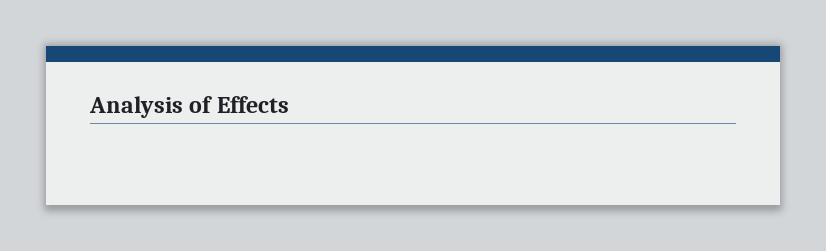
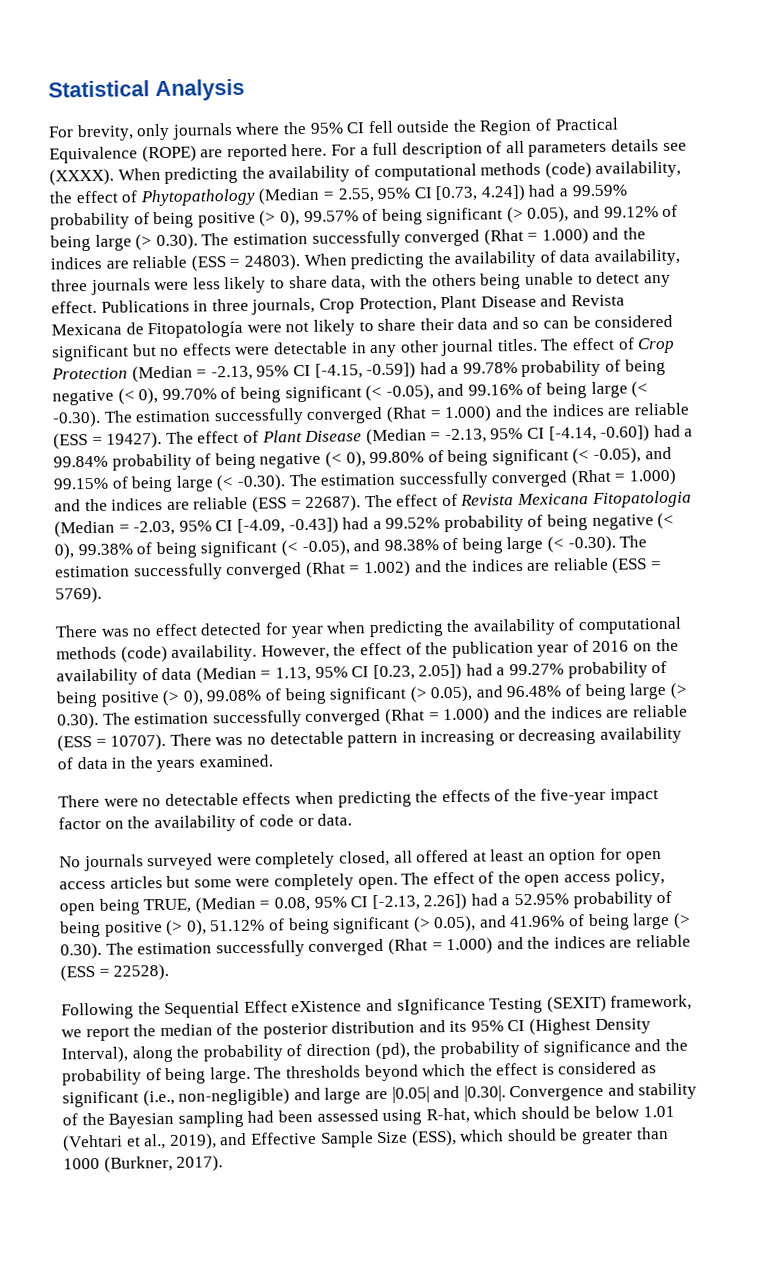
- Analysis of Effects
+ Statistical Analysis
+ For brevity, only journals where the 95% CI fell outside the Region of Practical Equivalence (ROPE) are reported here. For a full description of all parameters details see (XXXX). When predicting the availability of computational methods (code) availability, the effect of Phytopathology (Median = 2.55, 95% CI [0.73, 4.24]) had a 99.59% probability of being positive (> 0), 99.57% of being significant (> 0.05), and 99.12% of being large (> 0.30). The estimation successfully converged (Rhat = 1.000) and the indices are reliable (ESS = 24803). When predicting the availability of data availability, three journals were less likely to share data, with the others being unable to detect any effect. Publications in three journals, Crop Protection, Plant Disease and Revista Mexicana de Fitopatología were not likely to share their data and so can be considered significant but no effects were detectable in any other journal titles. The effect of Crop Protection (Median = -2.13, 95% CI [-4.15, -0.59]) had a 99.78% probability of being negative (< 0), 99.70% of being significant (< -0.05), and 99.16% of being large (< -0.30). The estimation successfully converged (Rhat = 1.000) and the indices are reliable (ESS = 19427). The effect of Plant Disease (Median = -2.13, 95% CI [-4.14, -0.60]) had a 99.84% probability of being negative (< 0), 99.80% of being significant (< -0.05), and 99.15% of being large (< -0.30). The estimation successfully converged (Rhat = 1.000) and the indices are reliable (ESS = 22687). The effect of Revista Mexicana Fitopatologia (Median = -2.03, 95% CI [-4.09, -0.43]) had a 99.52% probability of being negative (< 0), 99.38% of being significant (< -0.05), and 98.38% of being large (< -0.30). The estimation successfully converged (Rhat = 1.002) and the indices are reliable (ESS = 5769).
+ There was no effect detected for year when predicting the availability of computational methods (code) availability. However, the effect of the publication year of 2016 on the availability of data (Median = 1.13, 95% CI [0.23, 2.05]) had a 99.27% probability of being positive (> 0), 99.08% of being significant (> 0.05), and 96.48% of being large (> 0.30). The estimation successfully converged (Rhat = 1.000) and the indices are reliable (ESS = 10707). There was no detectable pattern in increasing or decreasing availability of data in the years examined.
+ There were no detectable effects when predicting the effects of the five-year impact factor on the availability of code or data.
+ No journals surveyed were completely closed, all offered at least an option for open access articles but some were completely open. The effect of the open access policy, open being TRUE, (Median = 0.08, 95% CI [-2.13, 2.26]) had a 52.95% probability of being positive (> 0), 51.12% of being significant (> 0.05), and 41.96% of being large (> 0.30). The estimation successfully converged (Rhat = 1.000) and the indices are reliable (ESS = 22528).
+ Following the Sequential Effect eXistence and sIgnificance Testing (SEXIT) framework, we report the median of the posterior distribution and its 95% CI (Highest Density Interval), along the probability of direction (pd), the probability of significance and the probability of being large. The thresholds beyond which the effect is considered as significant (i.e., non-negligible) and large are |0.05| and |0.30|. Convergence and stability of the Bayesian sampling had been assessed using R-hat, which should be below 1.01 (Vehtari et al., 2019), and Effective Sample Size (ESS), which should be greater than 1000 (Burkner, 2017).

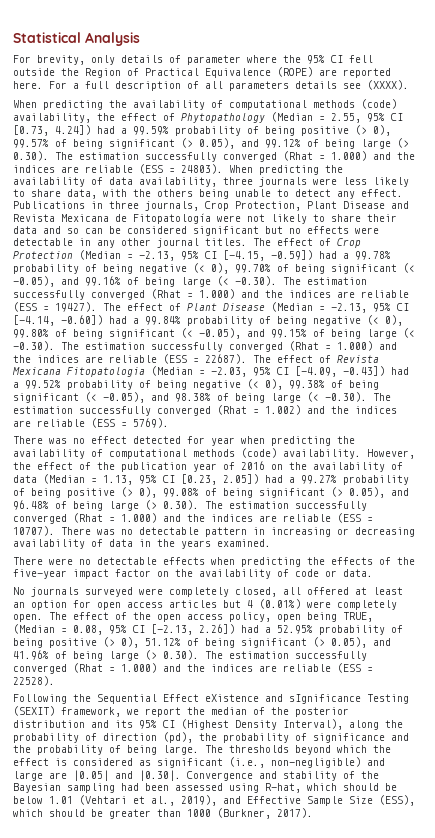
- For brevity, only journals where the 95% CI fell outside the Region of Practical Equivalence (ROPE) are reported here.
+ For brevity, only details of parameter where the 95% CI fell outside the Region of Practical Equivalence (ROPE) are reported here.
- For a full description of all parameters details see (XXXX). When predicting the availability of computational methods (code) availability, the effect of Phytopathology (Median = 2.55, 95% CI [0.73, 4.24]) had a 99.59% probability of being positive (> 0), 99.57% of being significant (> 0.05), and 99.12% of being large (> 0.30). The estimation successfully converged (Rhat = 1.000) and the indices are reliable (ESS = 24803).
+ For a full description of all parameters details see (XXXX).
+ When predicting the availability of computational methods (code) availability, the effect of Phytopathology (Median = 2.55, 95% CI [0.73, 4.24]) had a 99.59% probability of being positive (> 0), 99.57% of being significant (> 0.05), and 99.12% of being large (> 0.30). The estimation successfully converged (Rhat = 1.000) and the indices are reliable (ESS = 24803).
- No journals surveyed were completely closed, all offered at least an option for open access articles but some were completely open.
+ No journals surveyed were completely closed, all offered at least an option for open access articles but 4 (0.01%) were completely open.

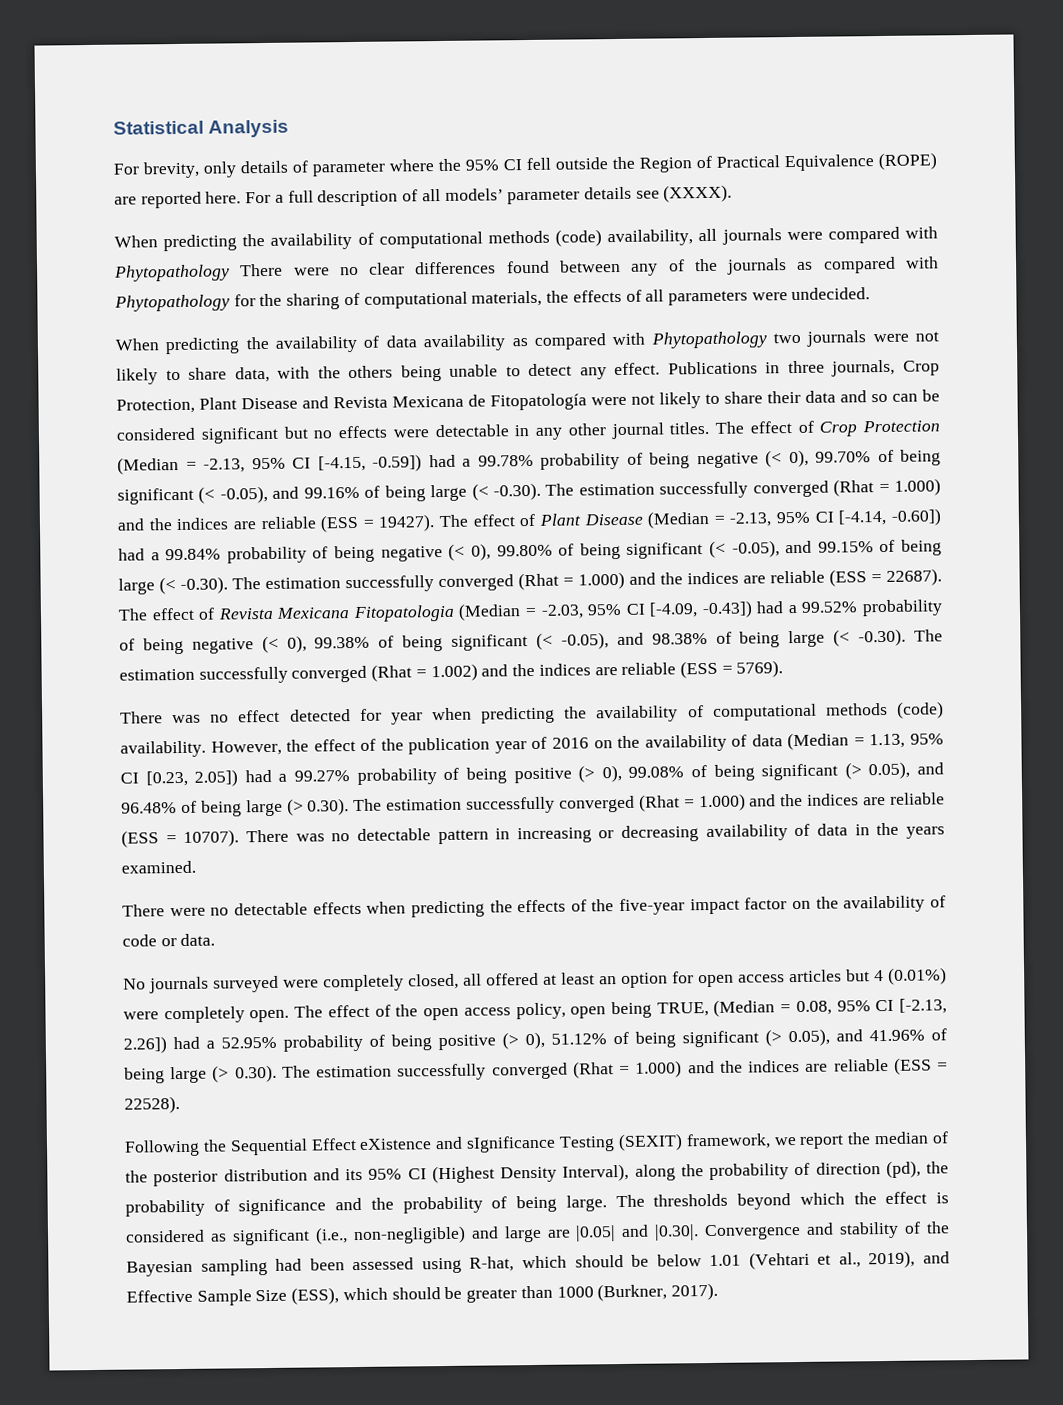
- For a full description of all parameters details see (XXXX).
+ For a full description of all models’ parameter details see (XXXX).
- When predicting the availability of computational methods (code) availability, the effect of Phytopathology (Median = 2.55, 95% CI [0.73, 4.24]) had a 99.59% probability of being positive (> 0), 99.57% of being significant (> 0.05), and 99.12% of being large (> 0.30). The estimation successfully converged (Rhat = 1.000) and the indices are reliable (ESS = 24803). When predicting the availability of data availability, three journals were less likely to share data, with the others being unable to detect any effect.
+ When predicting the availability of computational methods (code) availability, all journals were compared with Phytopathology There were no clear differences found between any of the journals as compared with Phytopathology for the sharing of computational materials, the effects of all parameters were undecided.
+ When predicting the availability of data availability as compared with Phytopathology two journals were not likely to share data, with the others being unable to detect any effect.

